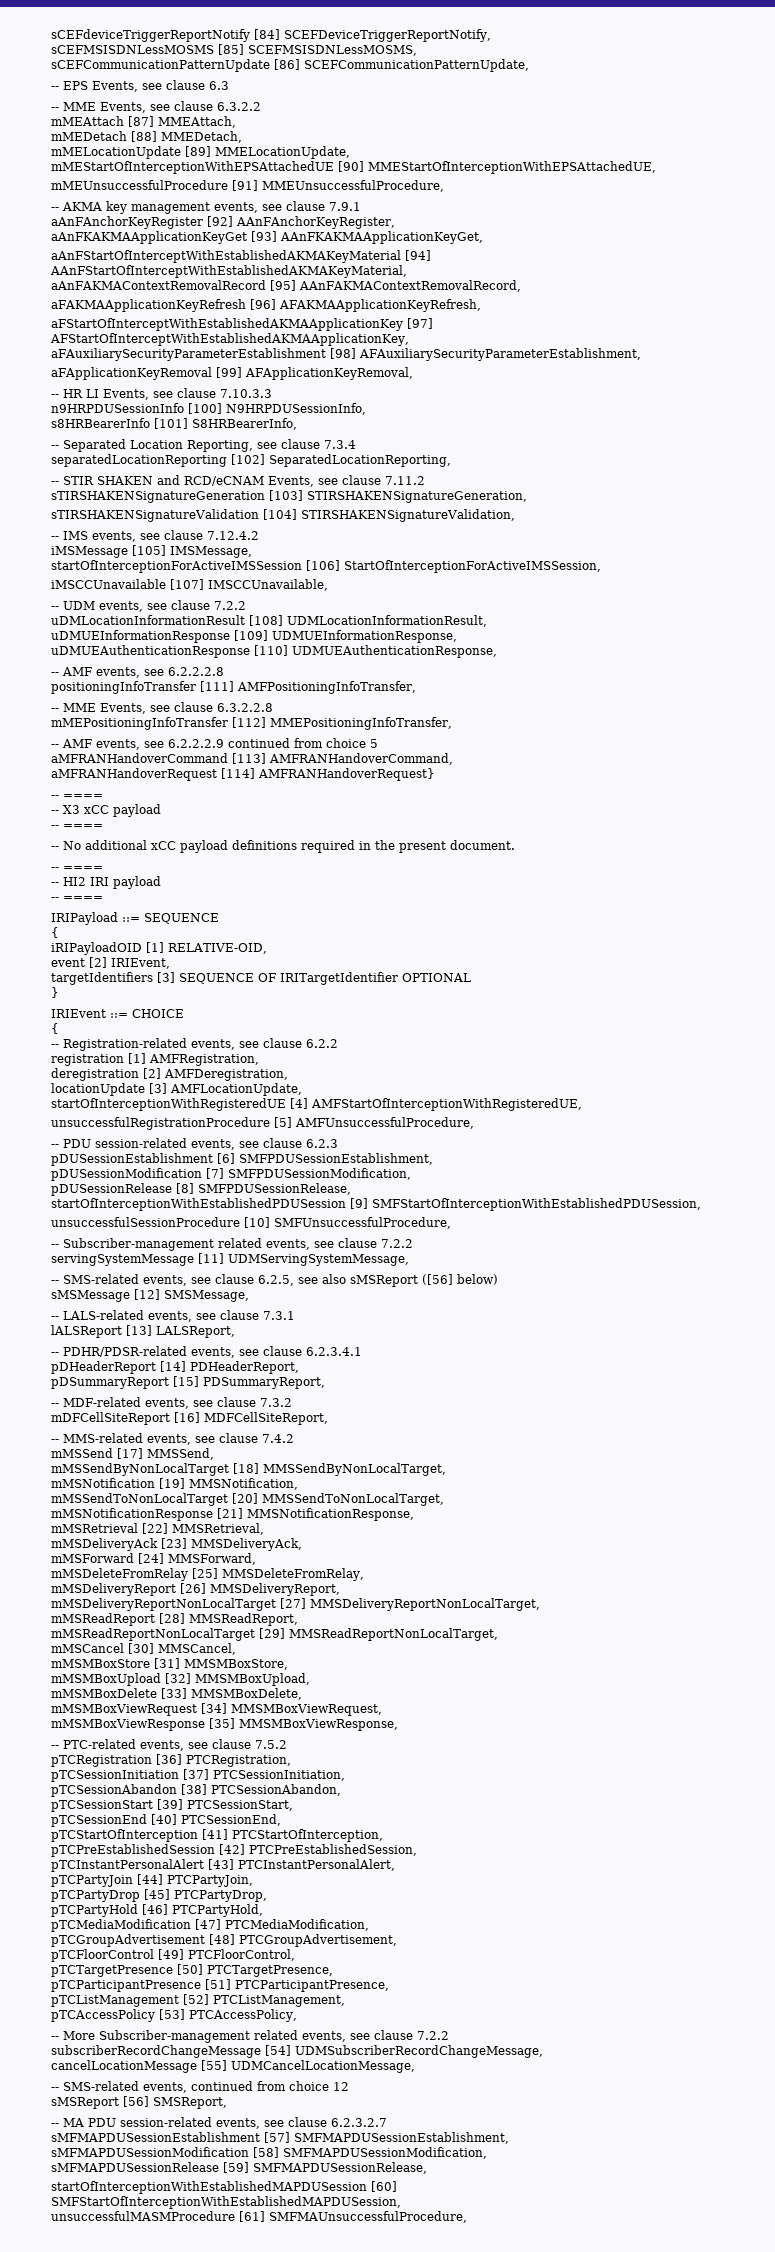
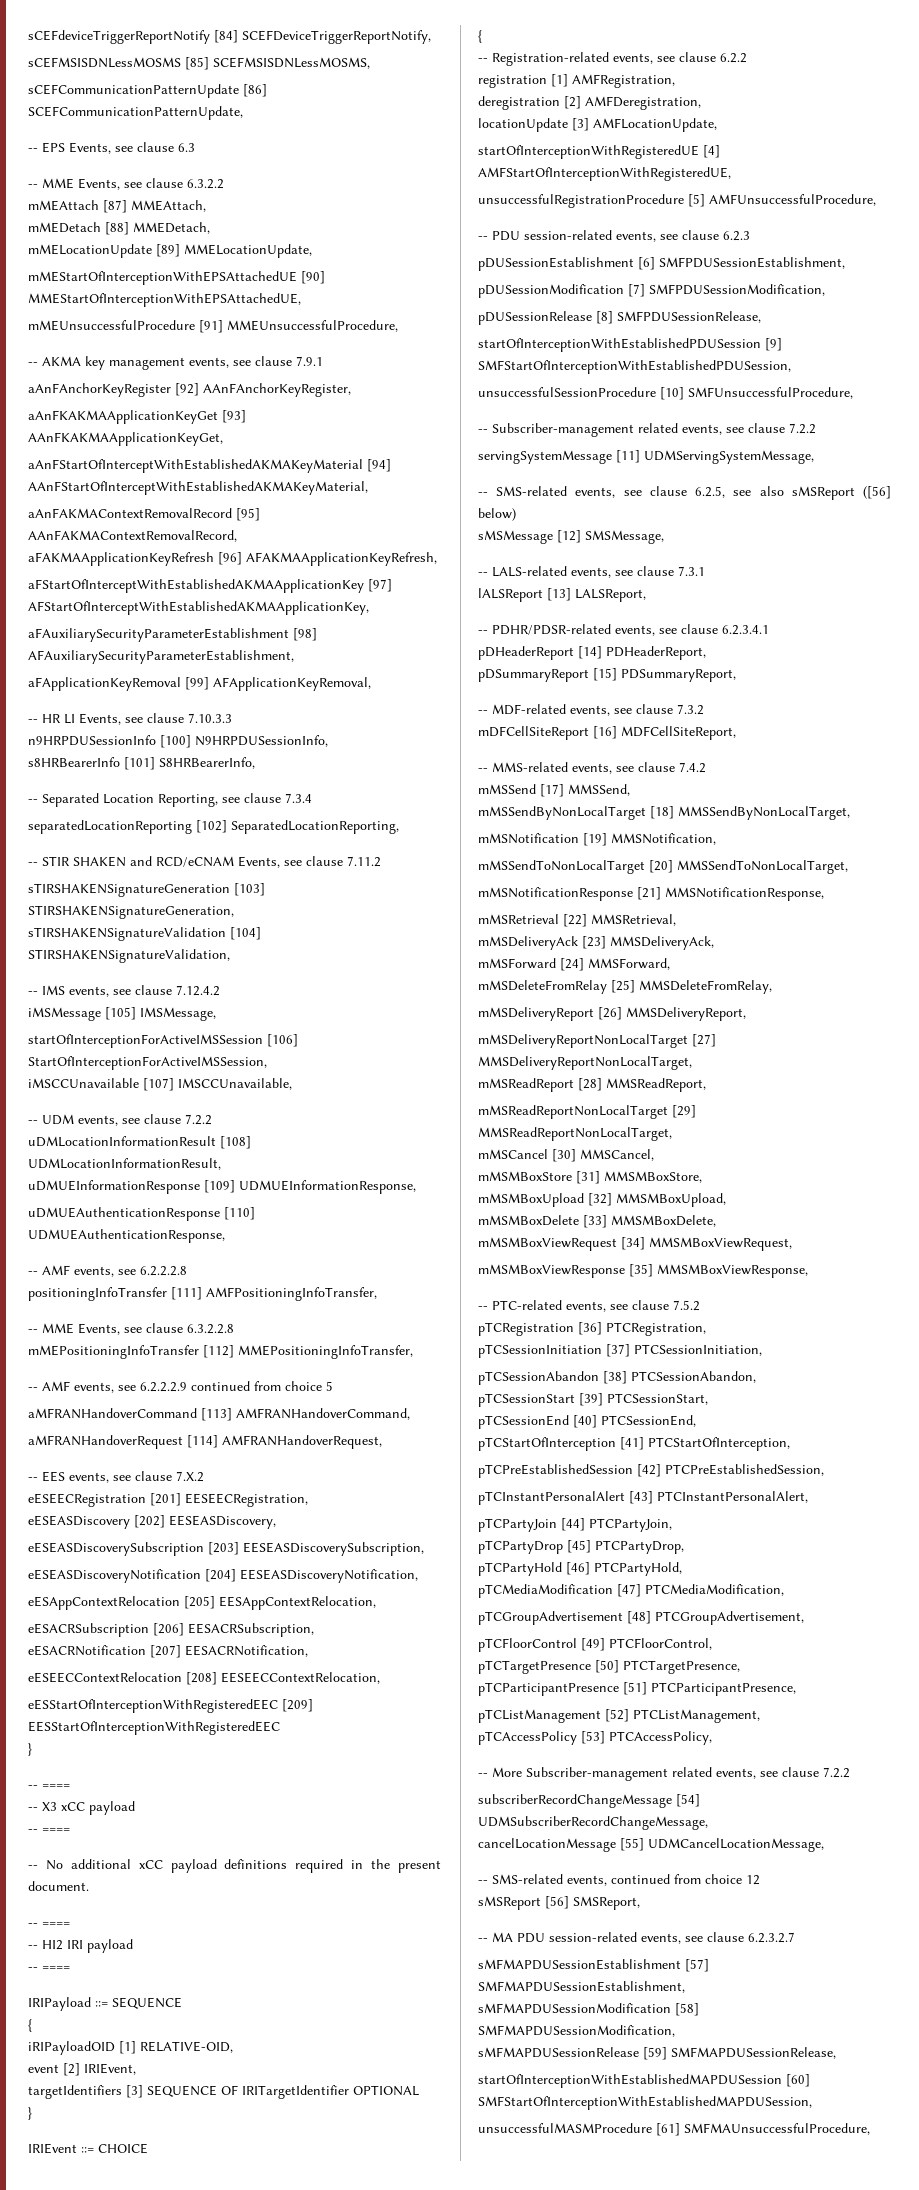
- aMFRANHandoverRequest [114] AMFRANHandoverRequest}
+ aMFRANHandoverRequest [114] AMFRANHandoverRequest,
+ -- EES events, see clause 7.X.2
+ eESEECRegistration [201] EESEECRegistration,
+ eESEASDiscovery [202] EESEASDiscovery,
+ eESEASDiscoverySubscription [203] EESEASDiscoverySubscription,
+ eESEASDiscoveryNotification [204] EESEASDiscoveryNotification,
+ eESAppContextRelocation [205] EESAppContextRelocation,
+ eESACRSubscription [206] EESACRSubscription,
+ eESACRNotification [207] EESACRNotification,
+ eESEECContextRelocation [208] EESEECContextRelocation,
+ eESStartOfInterceptionWithRegisteredEEC [209] EESStartOfInterceptionWithRegisteredEEC
+ }

